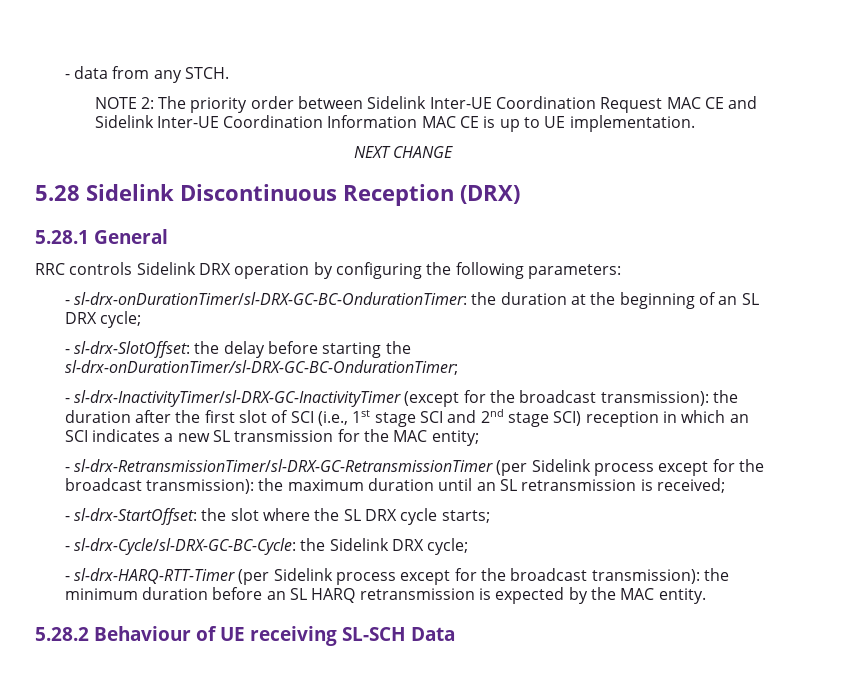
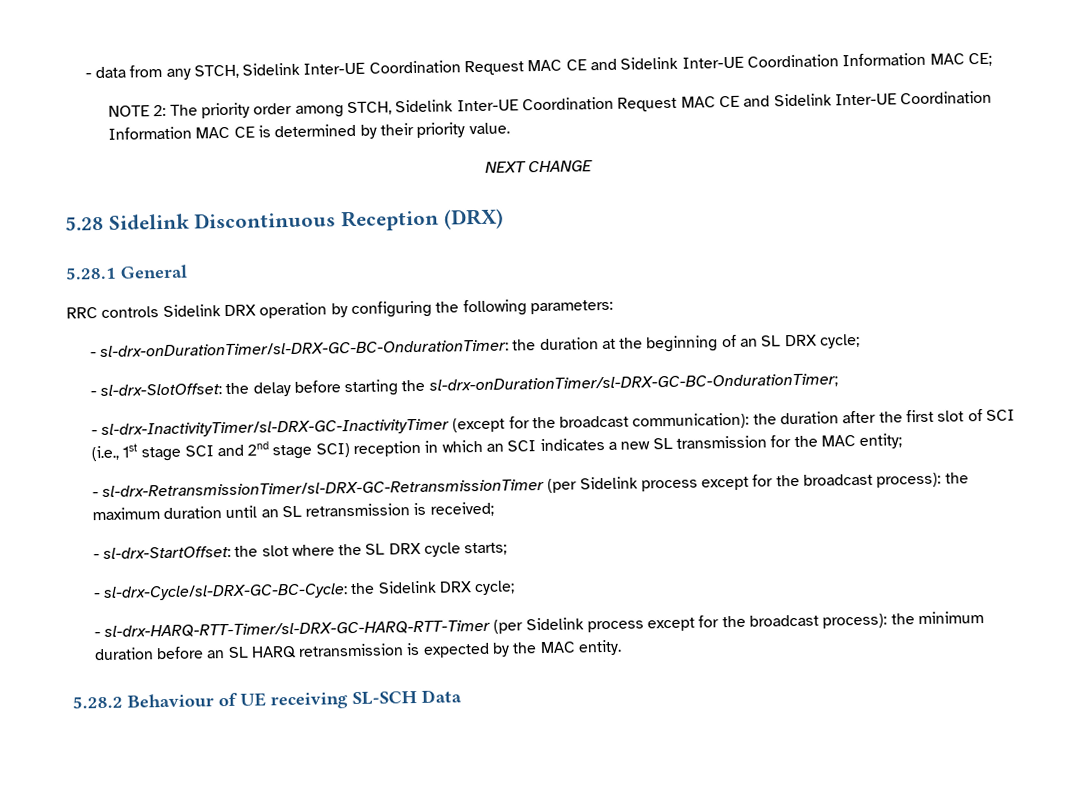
- - data from any STCH.
+ - data from any STCH, Sidelink Inter-UE Coordination Request MAC CE and Sidelink Inter-UE Coordination Information MAC CE;
- NOTE 2: The priority order between Sidelink Inter-UE Coordination Request MAC CE and Sidelink Inter-UE Coordination Information MAC CE is up to UE implementation.
+ NOTE 2: The priority order among STCH, Sidelink Inter-UE Coordination Request MAC CE and Sidelink Inter-UE Coordination Information MAC CE is determined by their priority value.
- - sl-drx-InactivityTimer/sl-DRX-GC-InactivityTimer (except for the broadcast transmission): the duration after the first slot of SCI (i.e., 1st stage SCI and 2nd stage SCI) reception in which an SCI indicates a new SL transmission for the MAC entity;
+ - sl-drx-InactivityTimer/sl-DRX-GC-InactivityTimer (except for the broadcast communication): the duration after the first slot of SCI (i.e., 1st stage SCI and 2nd stage SCI) reception in which an SCI indicates a new SL transmission for the MAC entity;
- - sl-drx-RetransmissionTimer/sl-DRX-GC-RetransmissionTimer (per Sidelink process except for the broadcast transmission): the maximum duration until an SL retransmission is received;
+ - sl-drx-RetransmissionTimer/sl-DRX-GC-RetransmissionTimer (per Sidelink process except for the broadcast process): the maximum duration until an SL retransmission is received;
- - sl-drx-HARQ-RTT-Timer (per Sidelink process except for the broadcast transmission): the minimum duration before an SL HARQ retransmission is expected by the MAC entity.
+ - sl-drx-HARQ-RTT-Timer/sl-DRX-GC-HARQ-RTT-Timer (per Sidelink process except for the broadcast process): the minimum duration before an SL HARQ retransmission is expected by the MAC entity.

